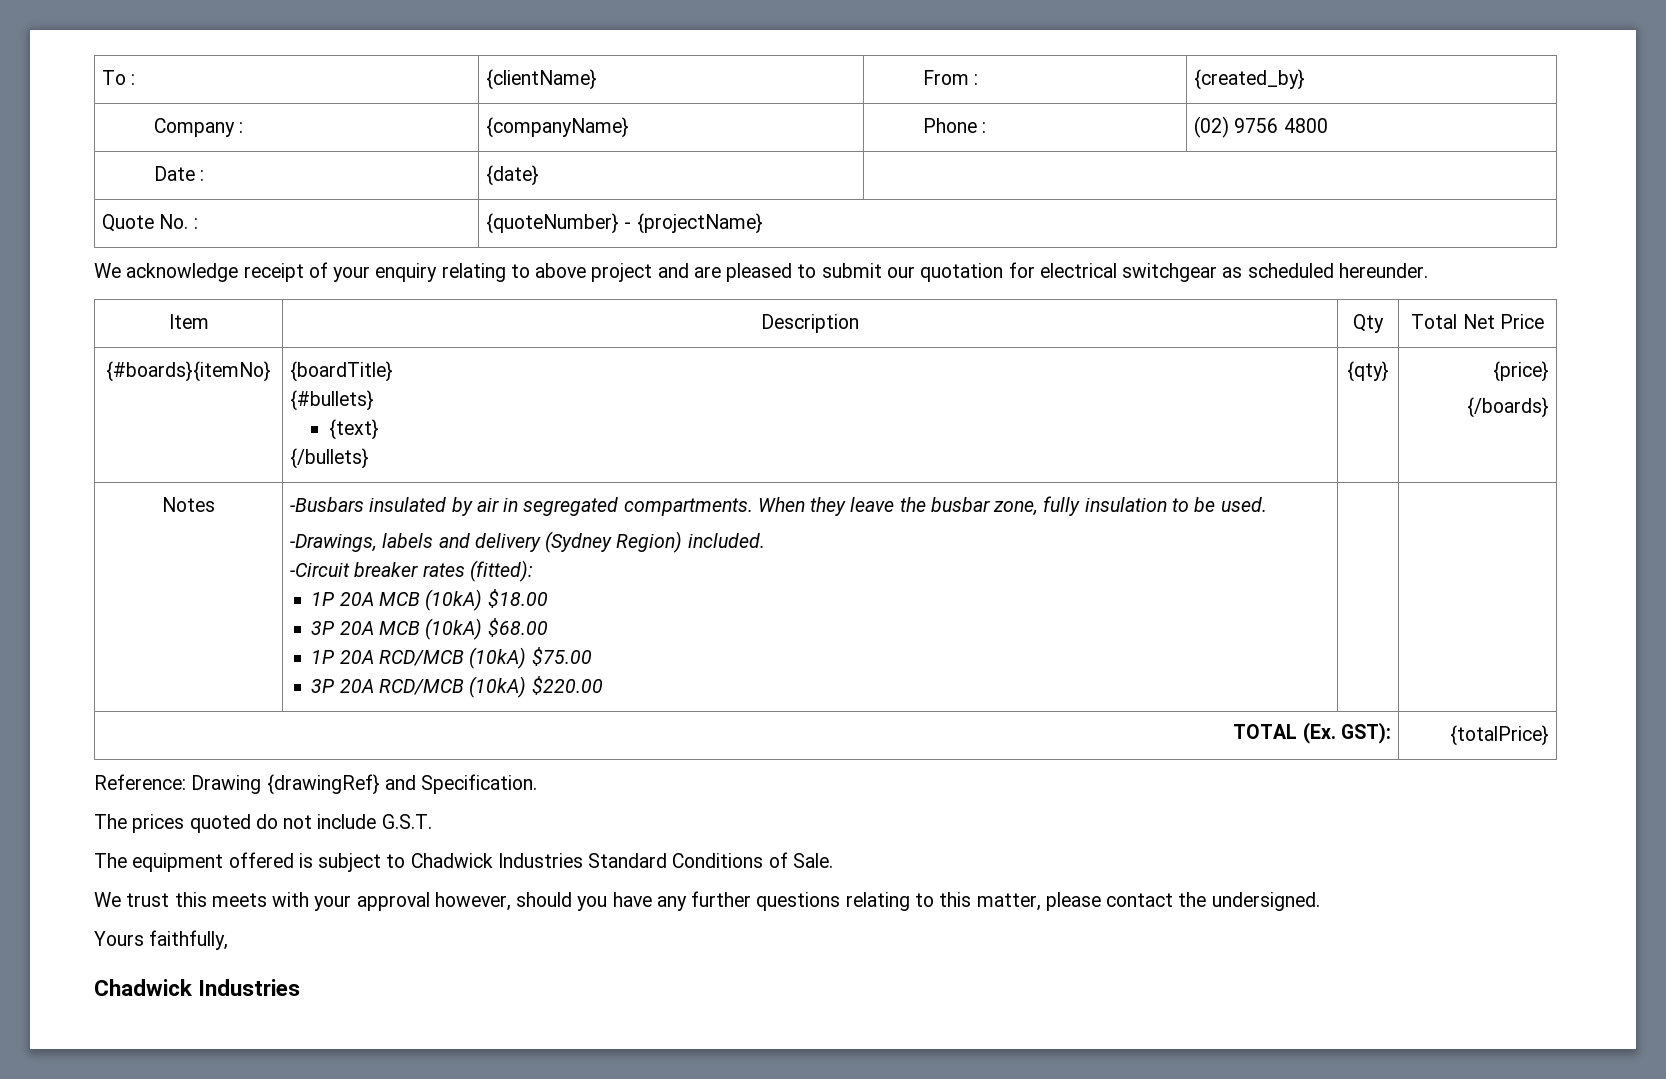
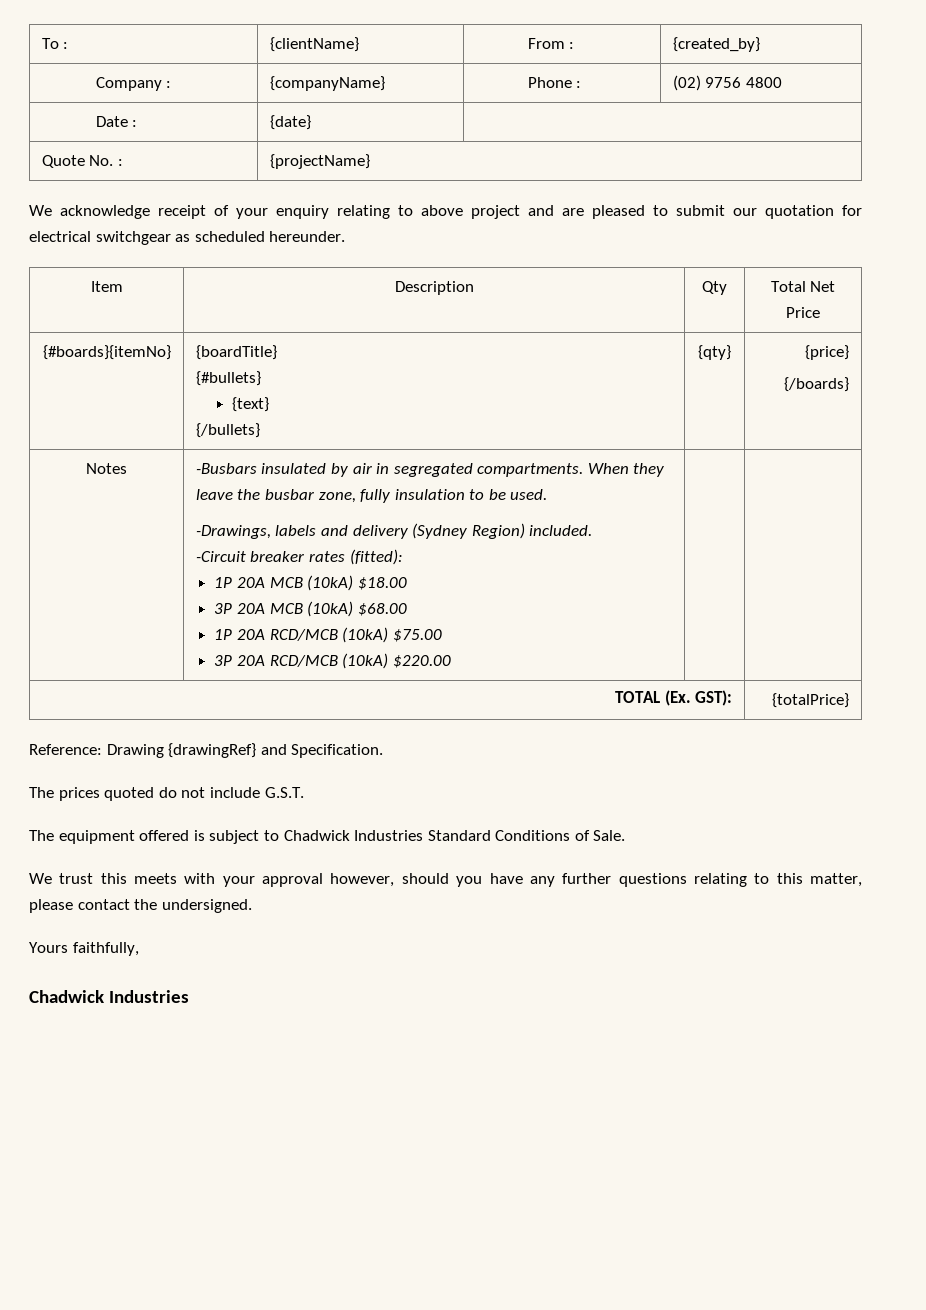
- Quote No. : | {quoteNumber} - {projectName}
+ Quote No. : | {projectName}

